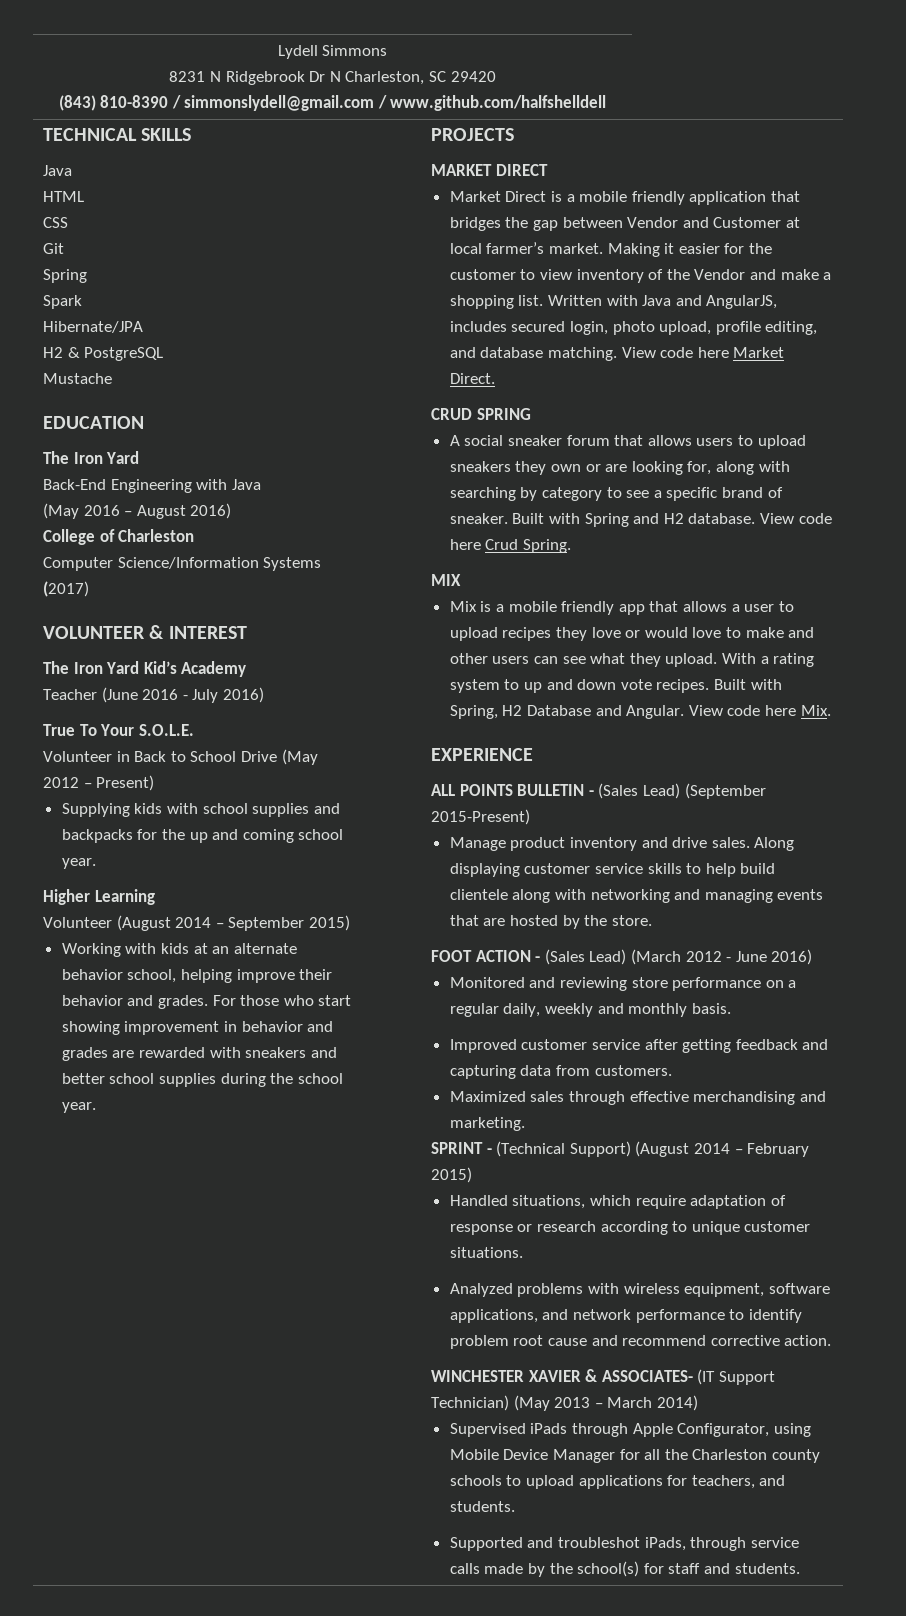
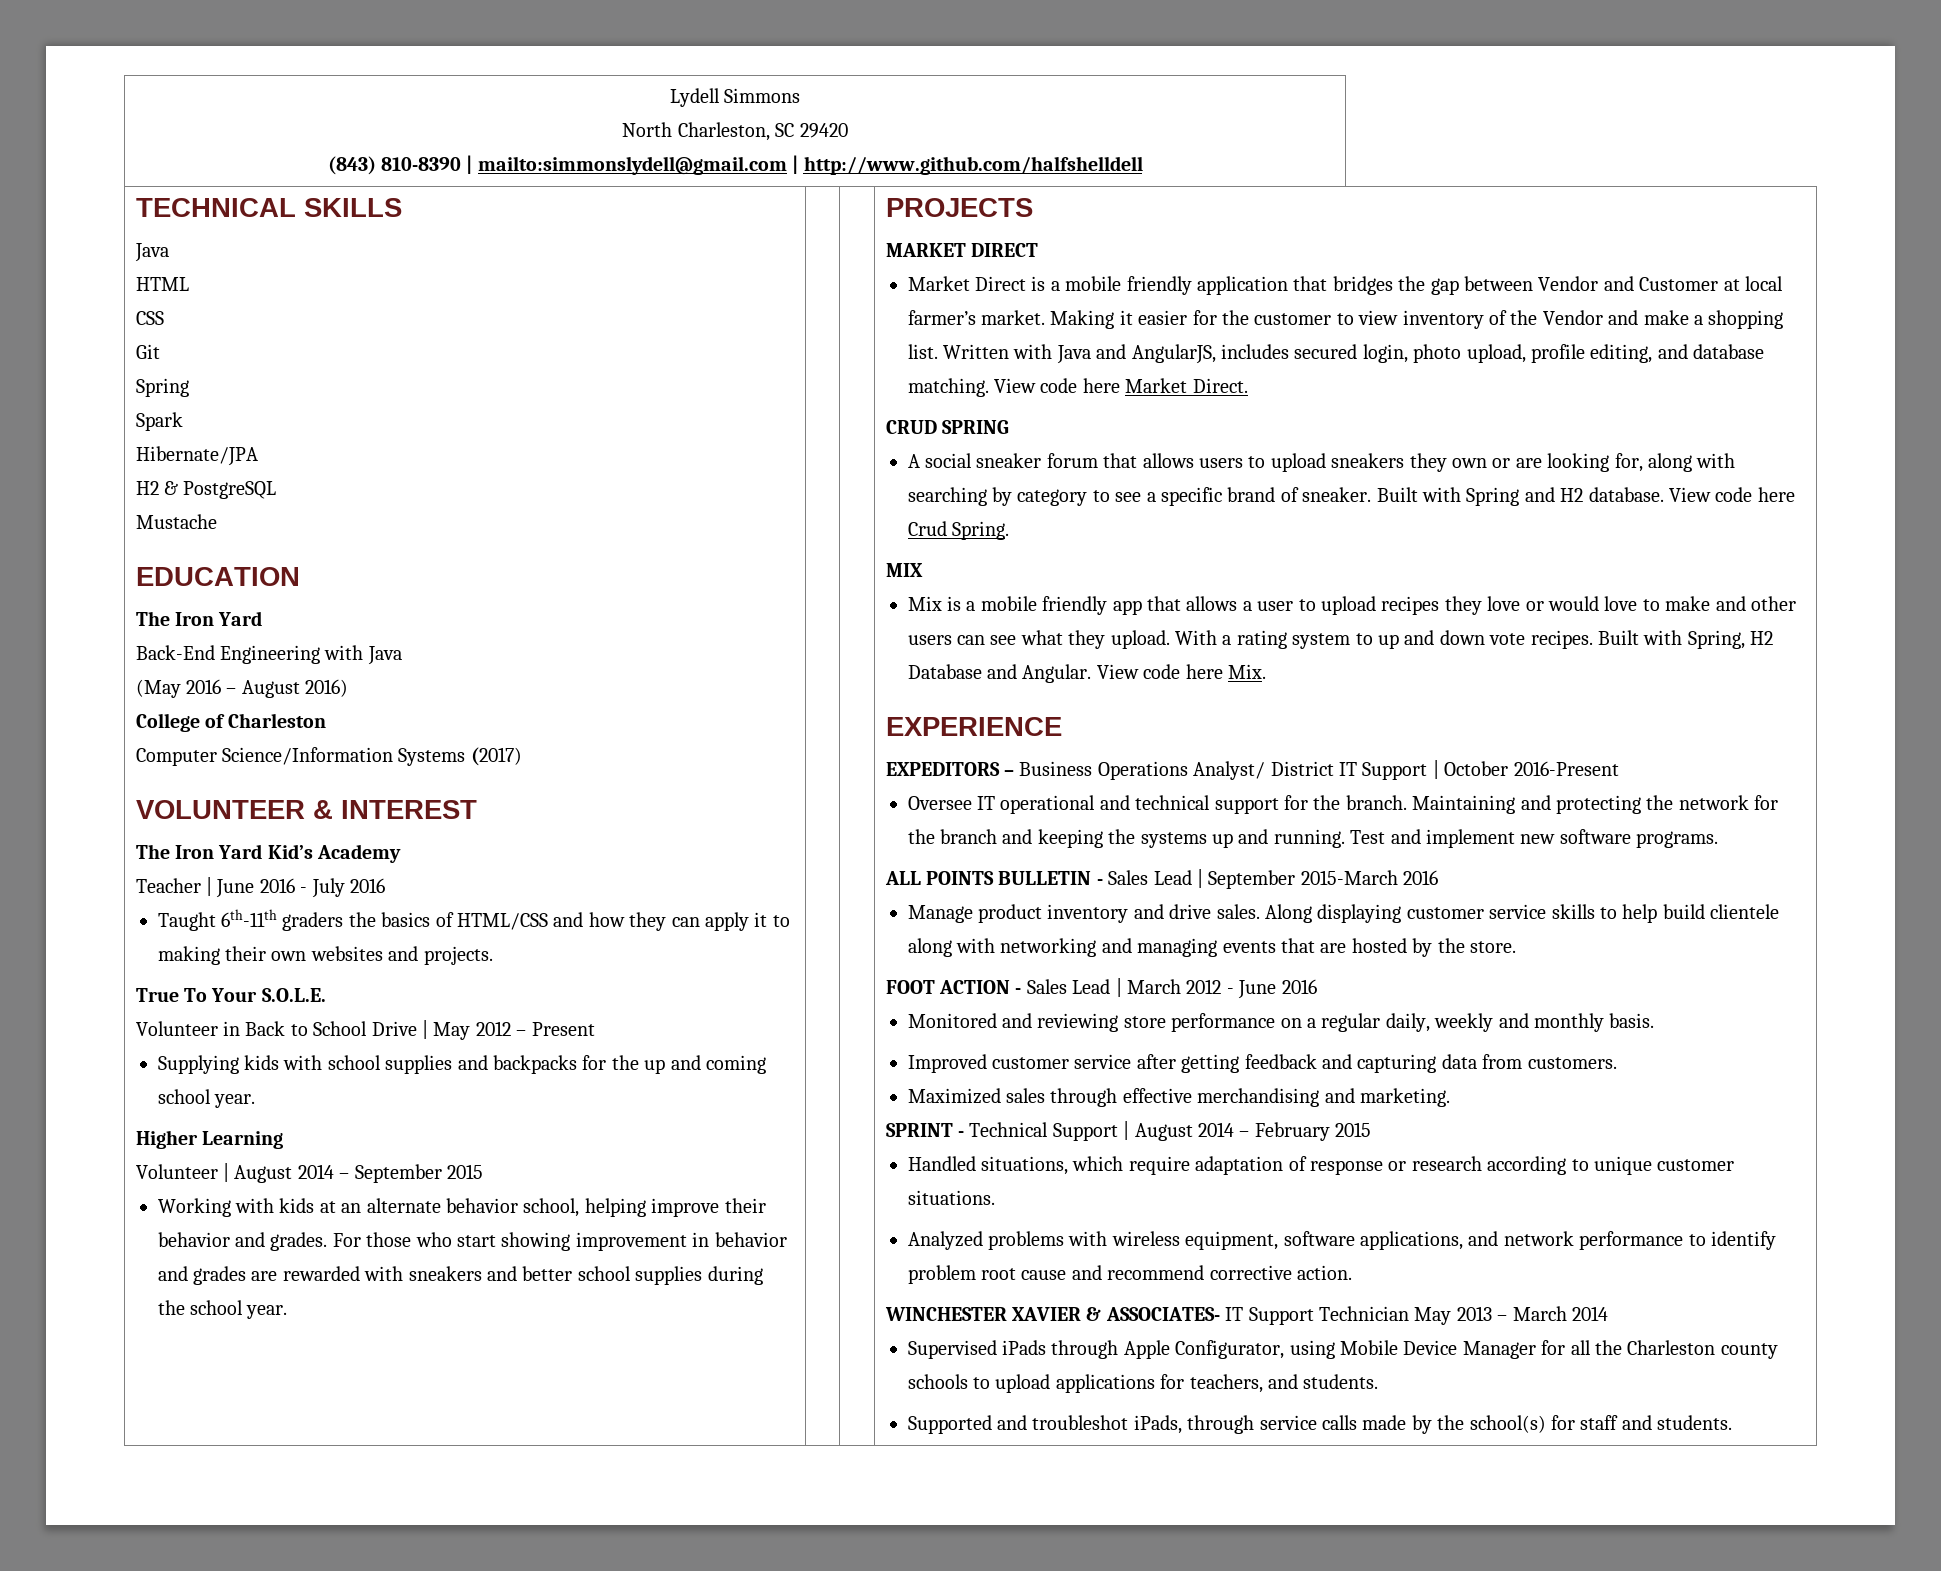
  Lydell Simmons
- 8231 N Ridgebrook Dr N Charleston, SC 29420
- (843) 810-8390 / simmonslydell@gmail.com / www.github.com/halfshelldell
+ North Charleston, SC 29420
+ (843) 810-8390 | mailto:simmonslydell@gmail.com | http://www.github.com/halfshelldell
- Teacher (June 2016 - July 2016)
+ Teacher | June 2016 - July 2016
+ Taught 6th-11th graders the basics of HTML/CSS and how they can apply it to making their own websites and projects.
- Volunteer in Back to School Drive (May 2012 – Present)
+ Volunteer in Back to School Drive | May 2012 – Present
- Volunteer (August 2014 – September 2015)
+ Volunteer | August 2014 – September 2015
- ALL POINTS BULLETIN - (Sales Lead) (September 2015-Present)
+ EXPEDITORS – Business Operations Analyst/ District IT Support | October 2016-Present
+ Oversee IT operational and technical support for the branch. Maintaining and protecting the network for the branch and keeping the systems up and running. Test and implement new software programs.
+ ALL POINTS BULLETIN - Sales Lead | September 2015-March 2016
- FOOT ACTION - (Sales Lead) (March 2012 - June 2016)
+ FOOT ACTION - Sales Lead | March 2012 - June 2016
- SPRINT - (Technical Support) (August 2014 – February 2015)
+ SPRINT - Technical Support | August 2014 – February 2015
- WINCHESTER XAVIER & ASSOCIATES- (IT Support Technician) (May 2013 – March 2014)
+ WINCHESTER XAVIER & ASSOCIATES- IT Support Technician May 2013 – March 2014

